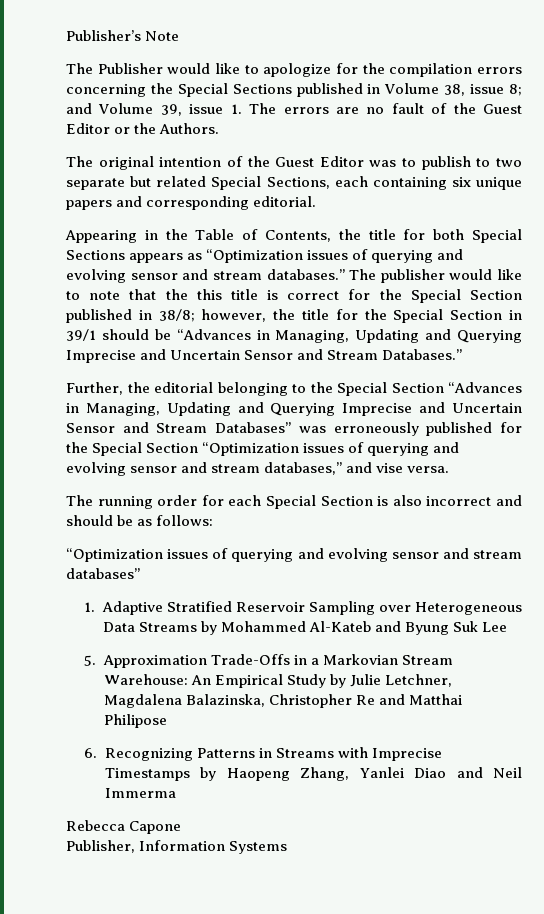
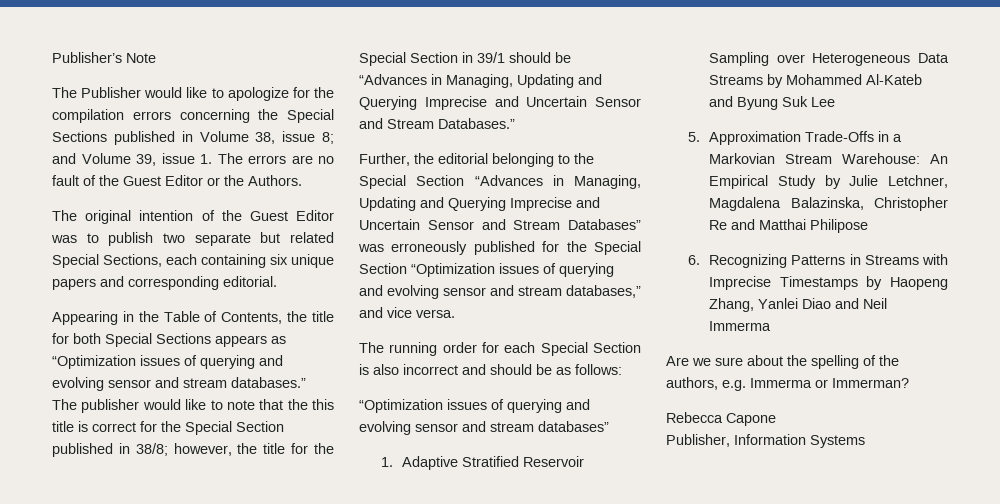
- The original intention of the Guest Editor was to publish to two separate but related Special Sections, each containing six unique papers and corresponding editorial.
+ The original intention of the Guest Editor was to publish two separate but related Special Sections, each containing six unique papers and corresponding editorial.
- Further, the editorial belonging to the Special Section “Advances in Managing, Updating and Querying Imprecise and Uncertain Sensor and Stream Databases” was erroneously published for the Special Section “Optimization issues of querying and evolving sensor and stream databases,” and vise versa.
+ Further, the editorial belonging to the Special Section “Advances in Managing, Updating and Querying Imprecise and Uncertain Sensor and Stream Databases” was erroneously published for the Special Section “Optimization issues of querying and evolving sensor and stream databases,” and vice versa.
+ Are we sure about the spelling of the authors, e.g. Immerma or Immerman?

